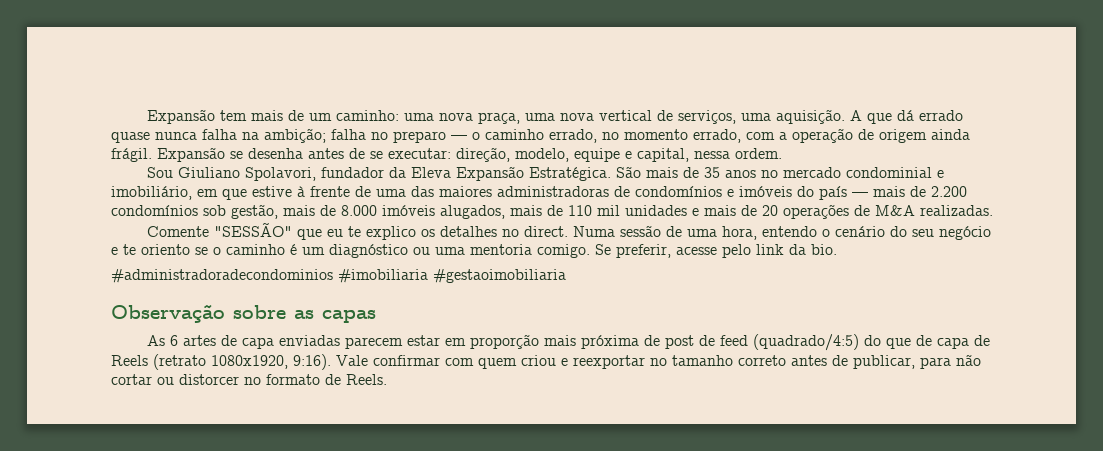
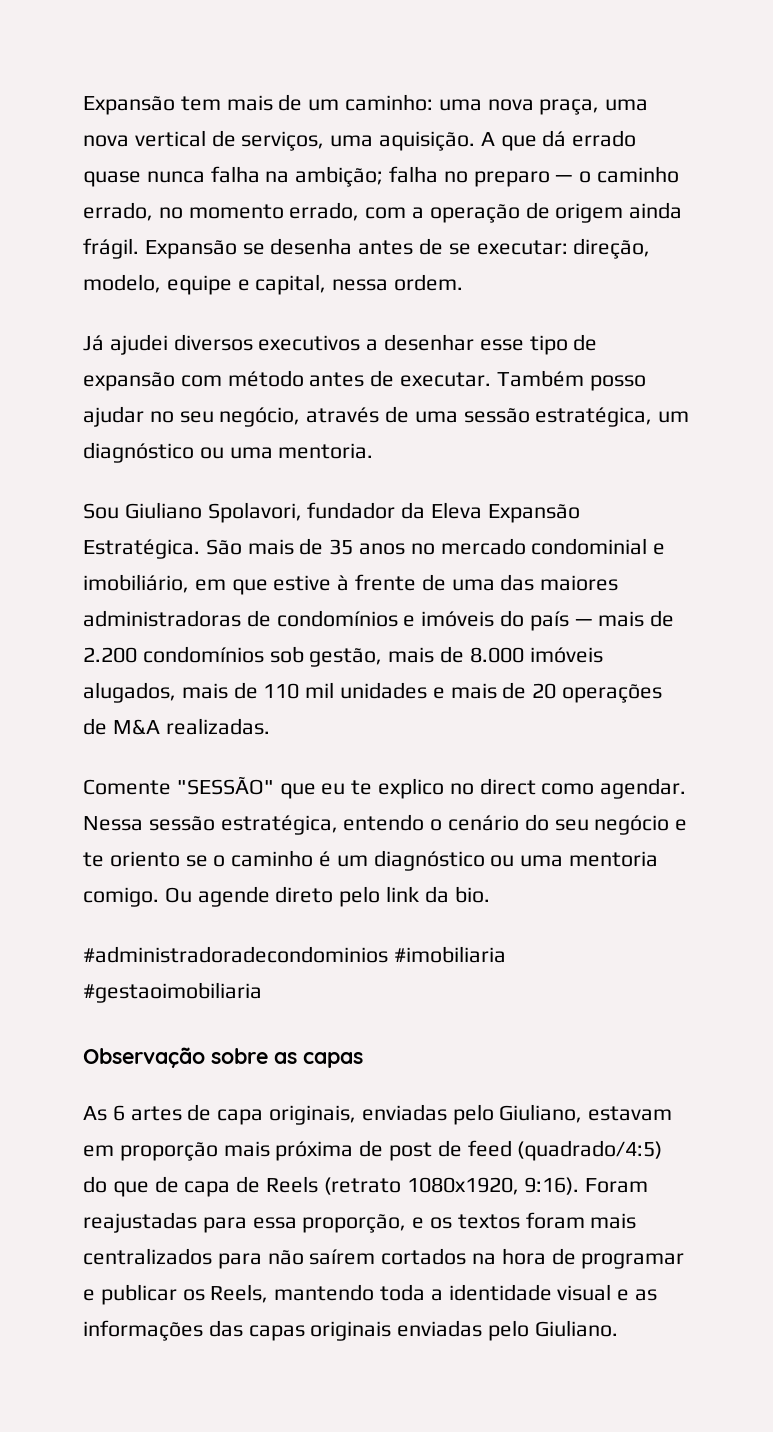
+ Já ajudei diversos executivos a desenhar esse tipo de expansão com método antes de executar. Também posso ajudar no seu negócio, através de uma sessão estratégica, um diagnóstico ou uma mentoria.
- Comente "SESSÃO" que eu te explico os detalhes no direct. Numa sessão de uma hora, entendo o cenário do seu negócio e te oriento se o caminho é um diagnóstico ou uma mentoria comigo.
+ Comente "SESSÃO" que eu te explico no direct como agendar. Nessa sessão estratégica, entendo o cenário do seu negócio e te oriento se o caminho é um diagnóstico ou uma mentoria comigo.
- Se preferir, acesse pelo link da bio.
+ Ou agende direto pelo link da bio.
- As 6 artes de capa enviadas parecem estar em proporção mais próxima de post de feed (quadrado/4:5) do que de capa de Reels (retrato 1080x1920, 9:16).
+ As 6 artes de capa originais, enviadas pelo Giuliano, estavam em proporção mais próxima de post de feed (quadrado/4:5) do que de capa de Reels (retrato 1080x1920, 9:16).
- Vale confirmar com quem criou e reexportar no tamanho correto antes de publicar, para não cortar ou distorcer no formato de Reels.
+ Foram reajustadas para essa proporção, e os textos foram mais centralizados para não saírem cortados na hora de programar e publicar os Reels, mantendo toda a identidade visual e as informações das capas originais enviadas pelo Giuliano.

